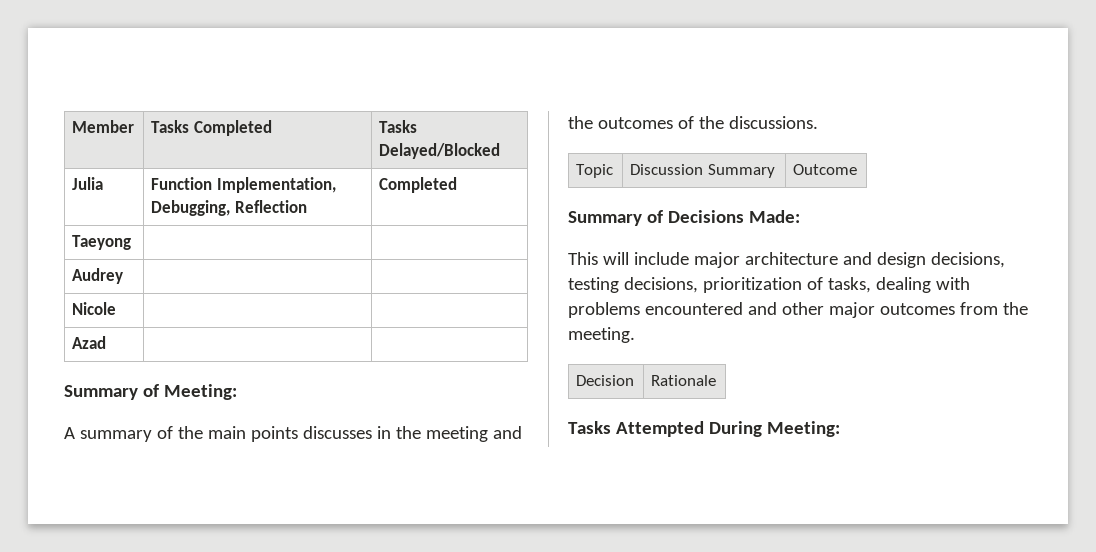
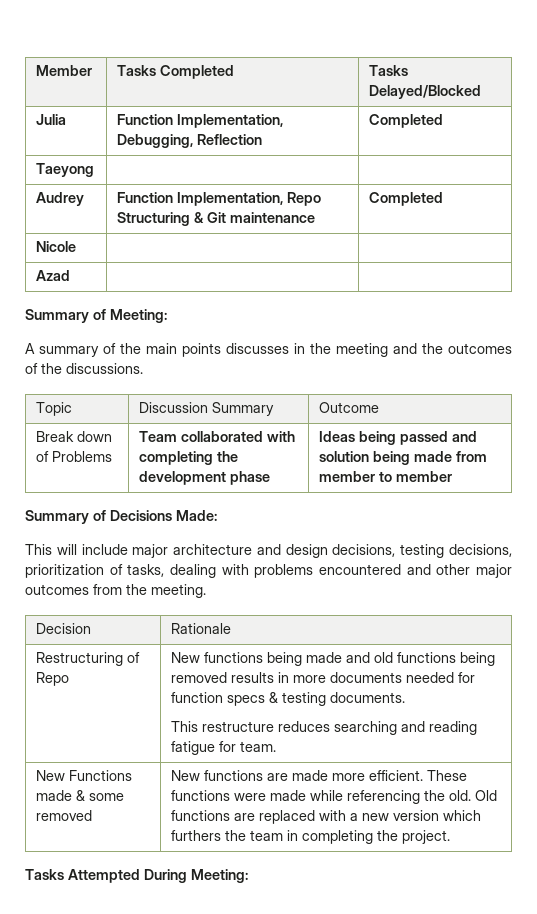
- Audrey | |
+ Audrey | Function Implementation, Repo Structuring & Git maintenance | Completed
+ Break down of Problems | Team collaborated with completing the development phase | Ideas being passed and solution being made from member to member
+ Restructuring of Repo | New functions being made and old functions being removed results in more documents needed for function specs & testing documents.
+ This restructure reduces searching and reading fatigue for team.
+ New Functions made & some removed | New functions are made more efficient. These functions were made while referencing the old. Old functions are replaced with a new version which furthers the team in completing the project.

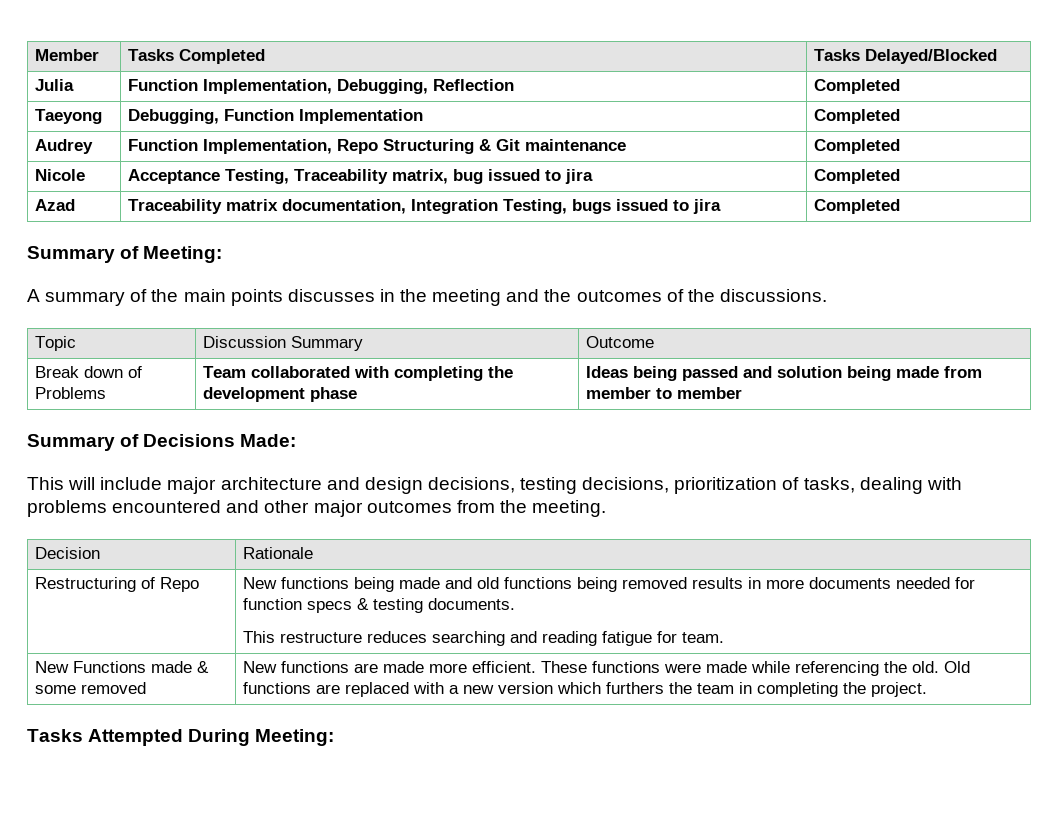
- Taeyong | |
+ Taeyong | Debugging, Function Implementation | Completed
- Nicole | |
- Azad | |
+ Nicole | Acceptance Testing, Traceability matrix, bug issued to jira | Completed
+ Azad | Traceability matrix documentation, Integration Testing, bugs issued to jira | Completed

